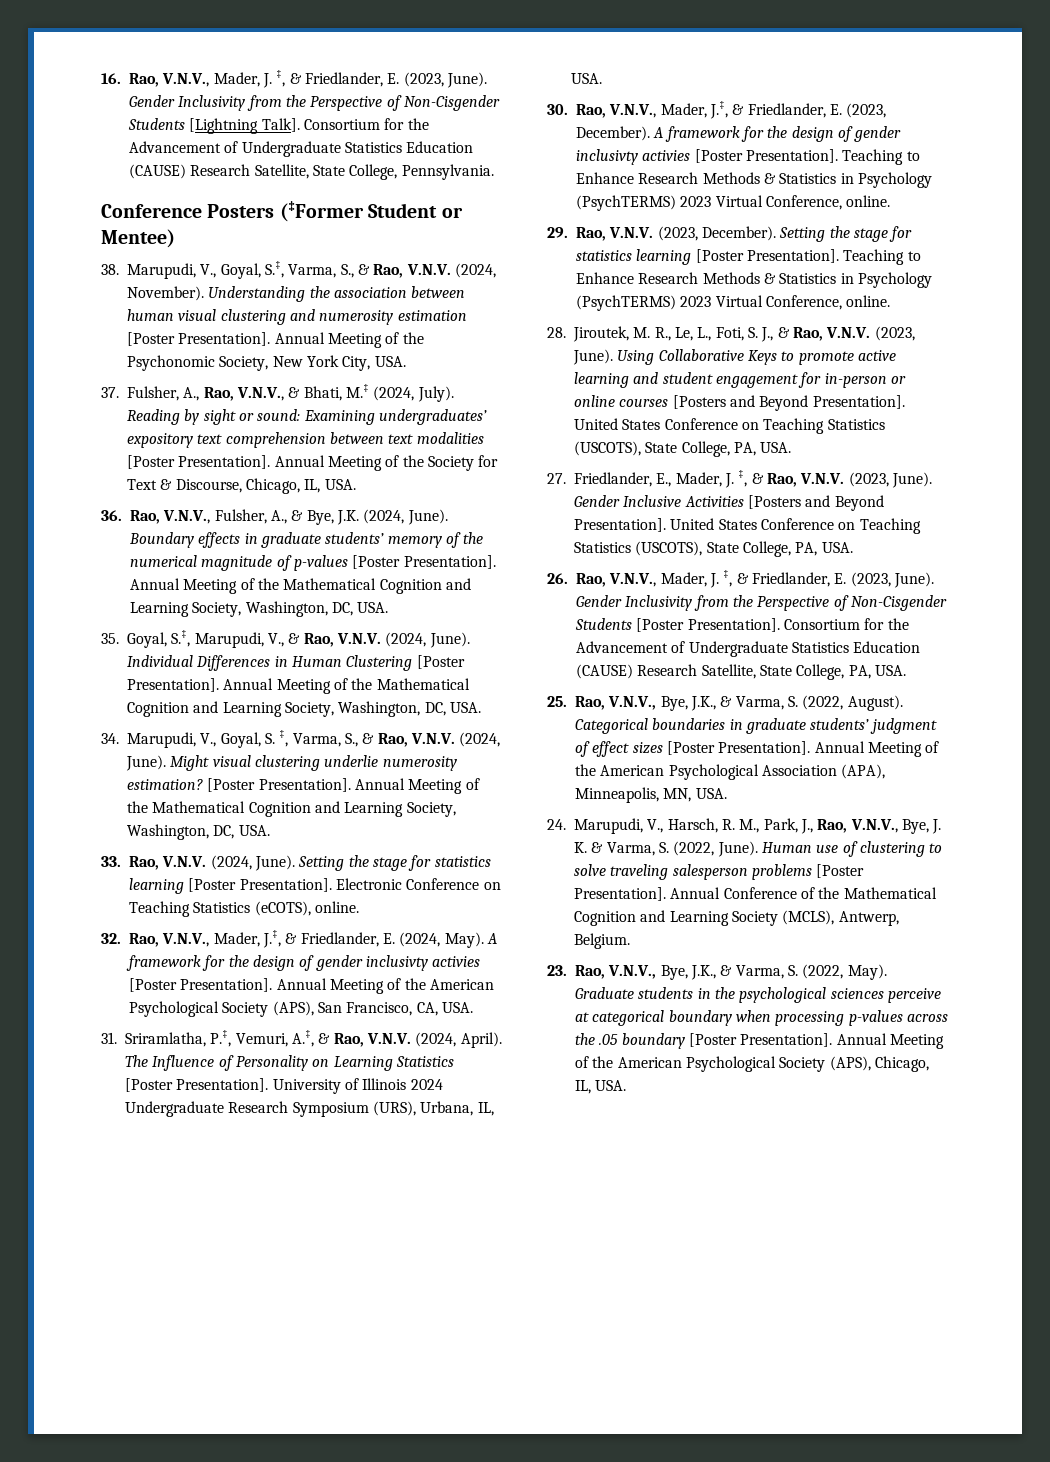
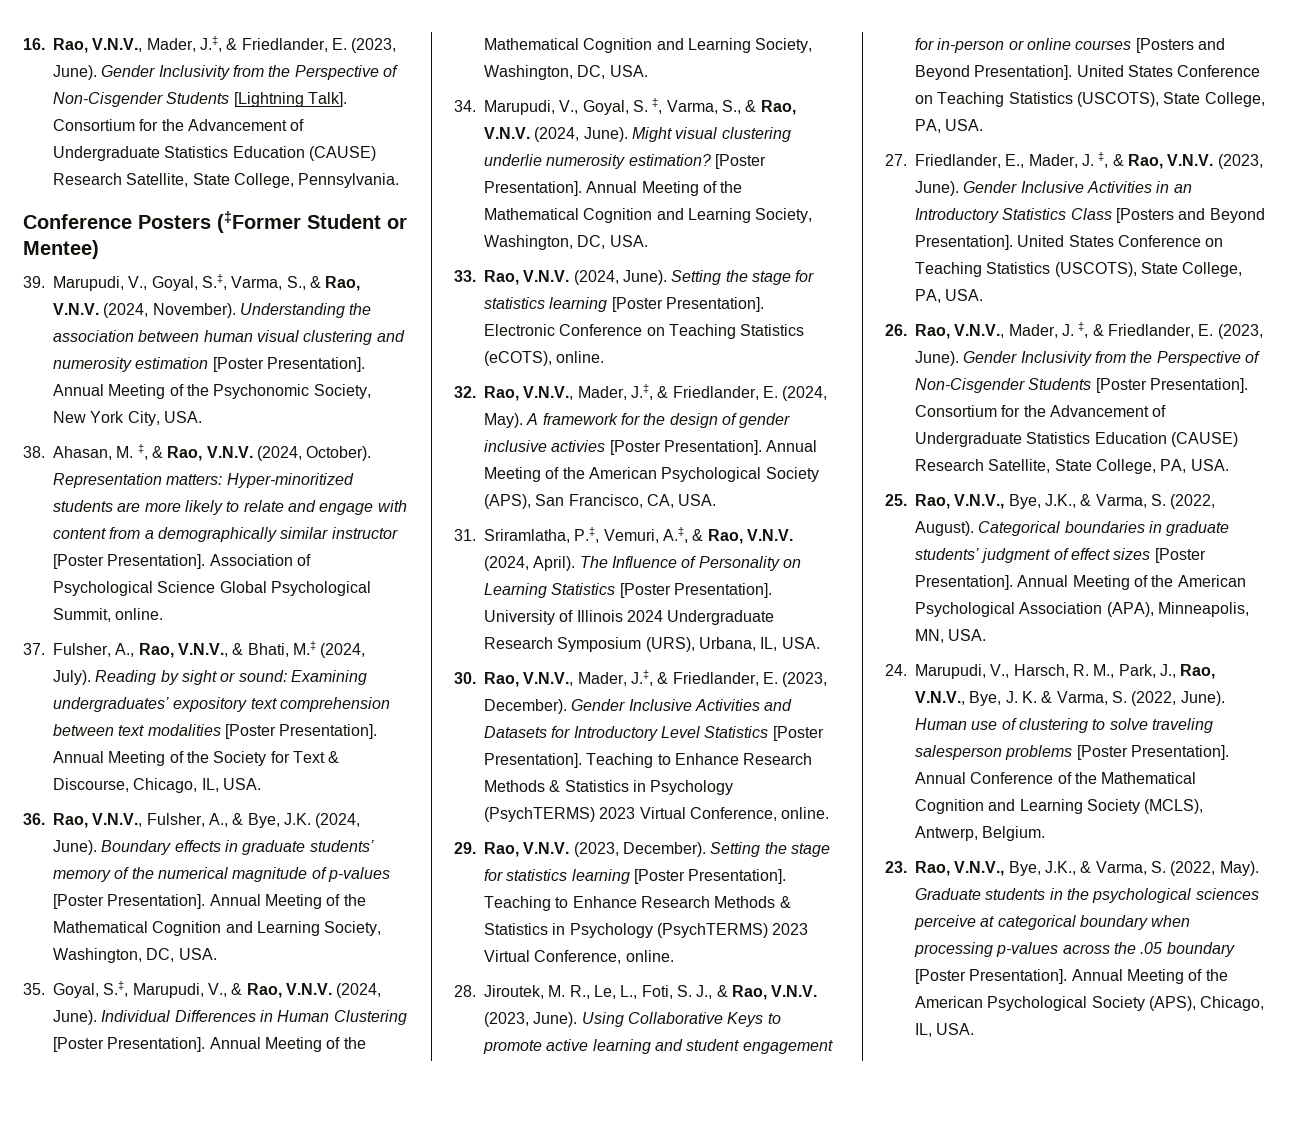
- 16. Rao, V.N.V., Mader, J. ‡, & Friedlander, E. (2023, June).
+ 16. Rao, V.N.V., Mader, J.‡, & Friedlander, E. (2023, June).
- 38. Marupudi, V., Goyal, S.‡, Varma, S., & Rao, V.N.V. (2024, November).
+ 39. Marupudi, V., Goyal, S.‡, Varma, S., & Rao, V.N.V. (2024, November).
+ 38. Ahasan, M. ‡, & Rao, V.N.V. (2024, October). Representation matters: Hyper-minoritized students are more likely to relate and engage with content from a demographically similar instructor [Poster Presentation]. Association of Psychological Science Global Psychological Summit, online.
- 32. Rao, V.N.V., Mader, J.‡, & Friedlander, E. (2024, May). A framework for the design of gender inclusivty activies [Poster Presentation].
+ 32. Rao, V.N.V., Mader, J.‡, & Friedlander, E. (2024, May). A framework for the design of gender inclusive activies [Poster Presentation].
- 30. Rao, V.N.V., Mader, J.‡, & Friedlander, E. (2023, December). A framework for the design of gender inclusivty activies [Poster Presentation].
+ 30. Rao, V.N.V., Mader, J.‡, & Friedlander, E. (2023, December). Gender Inclusive Activities and Datasets for Introductory Level Statistics [Poster Presentation].
- Gender Inclusive Activities [Posters and Beyond Presentation].
+ Gender Inclusive Activities in an Introductory Statistics Class [Posters and Beyond Presentation].

